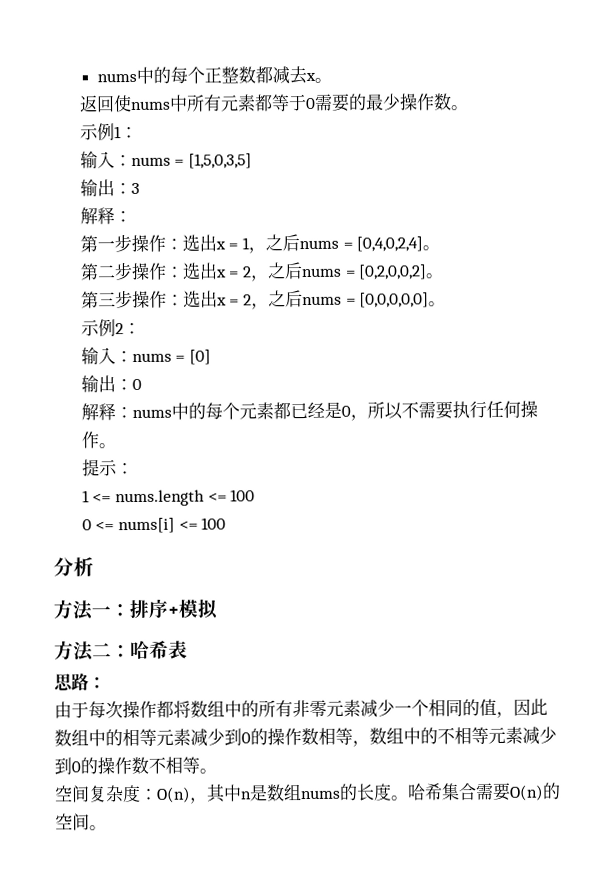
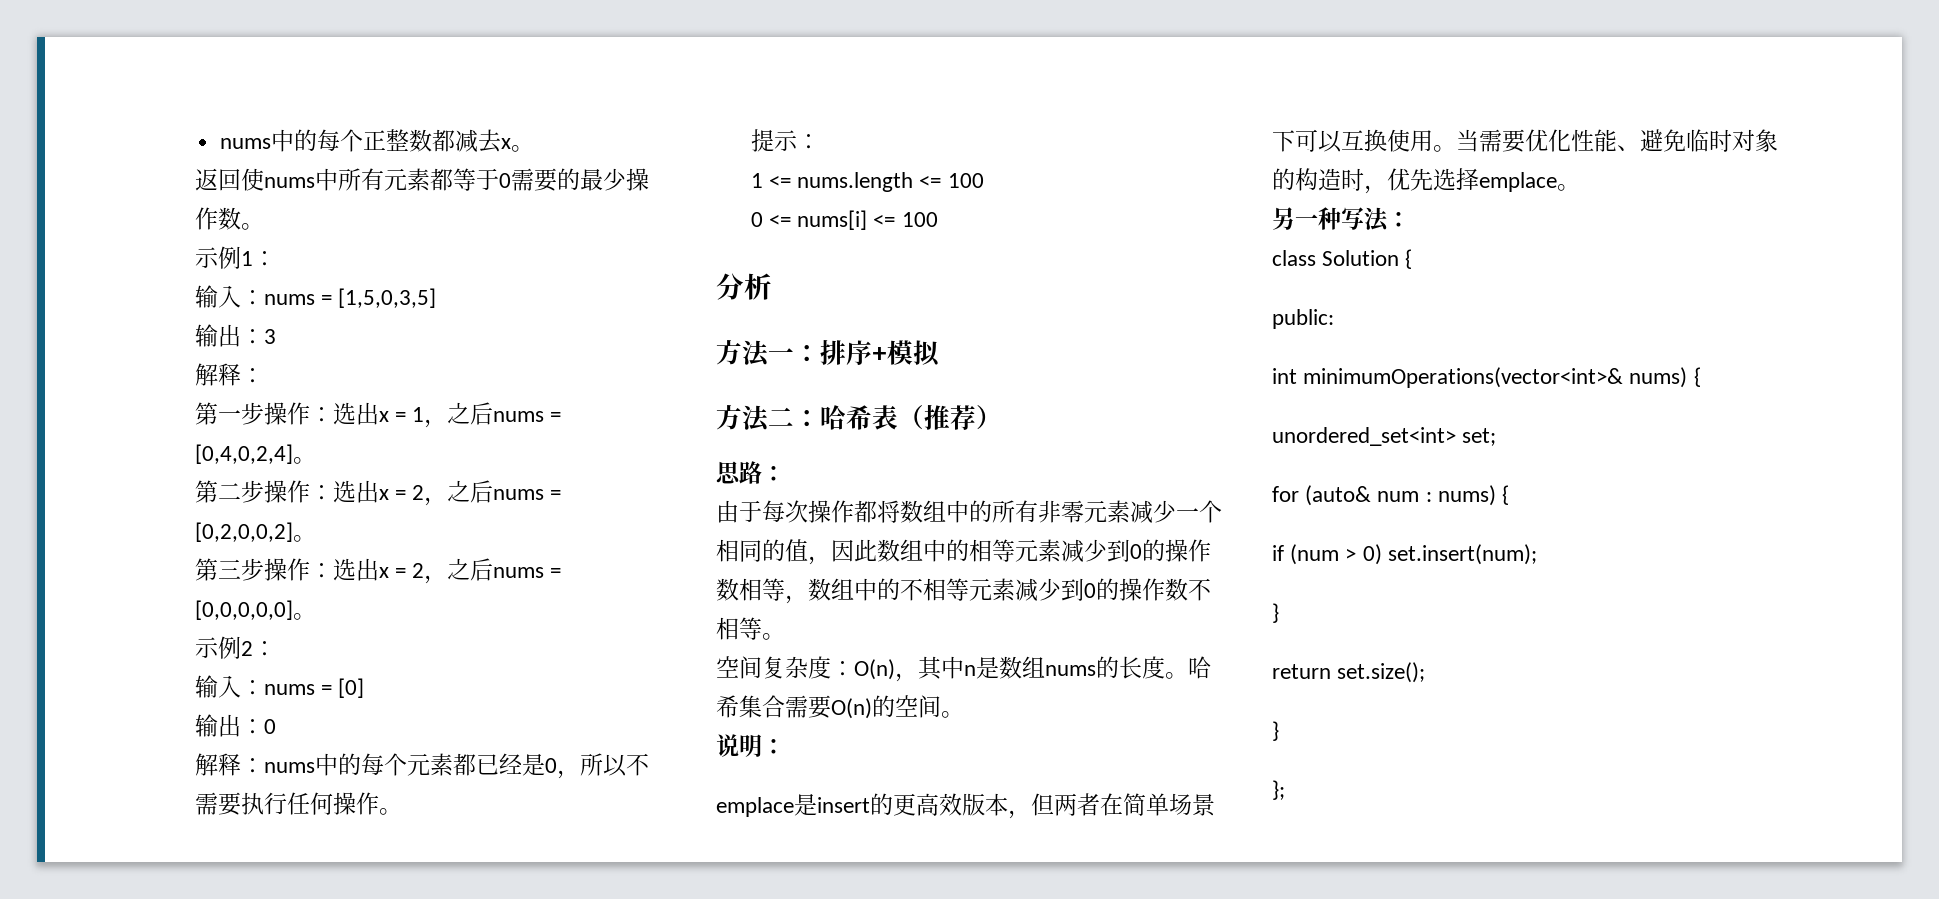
- 方法二：哈希表
+ 方法二：哈希表（推荐）
+ 说明：
+ emplace是insert的更高效版本，但两者在简单场景下可以互换使用。当需要优化性能、避免临时对象的构造时，优先选择emplace。
+ 另一种写法：
+ class Solution {
+ public:
+ int minimumOperations(vector<int>& nums) {
+ unordered_set<int> set;
+ for (auto& num : nums) {
+ if (num > 0) set.insert(num);
+ }
+ return set.size();
+ }
+ };

